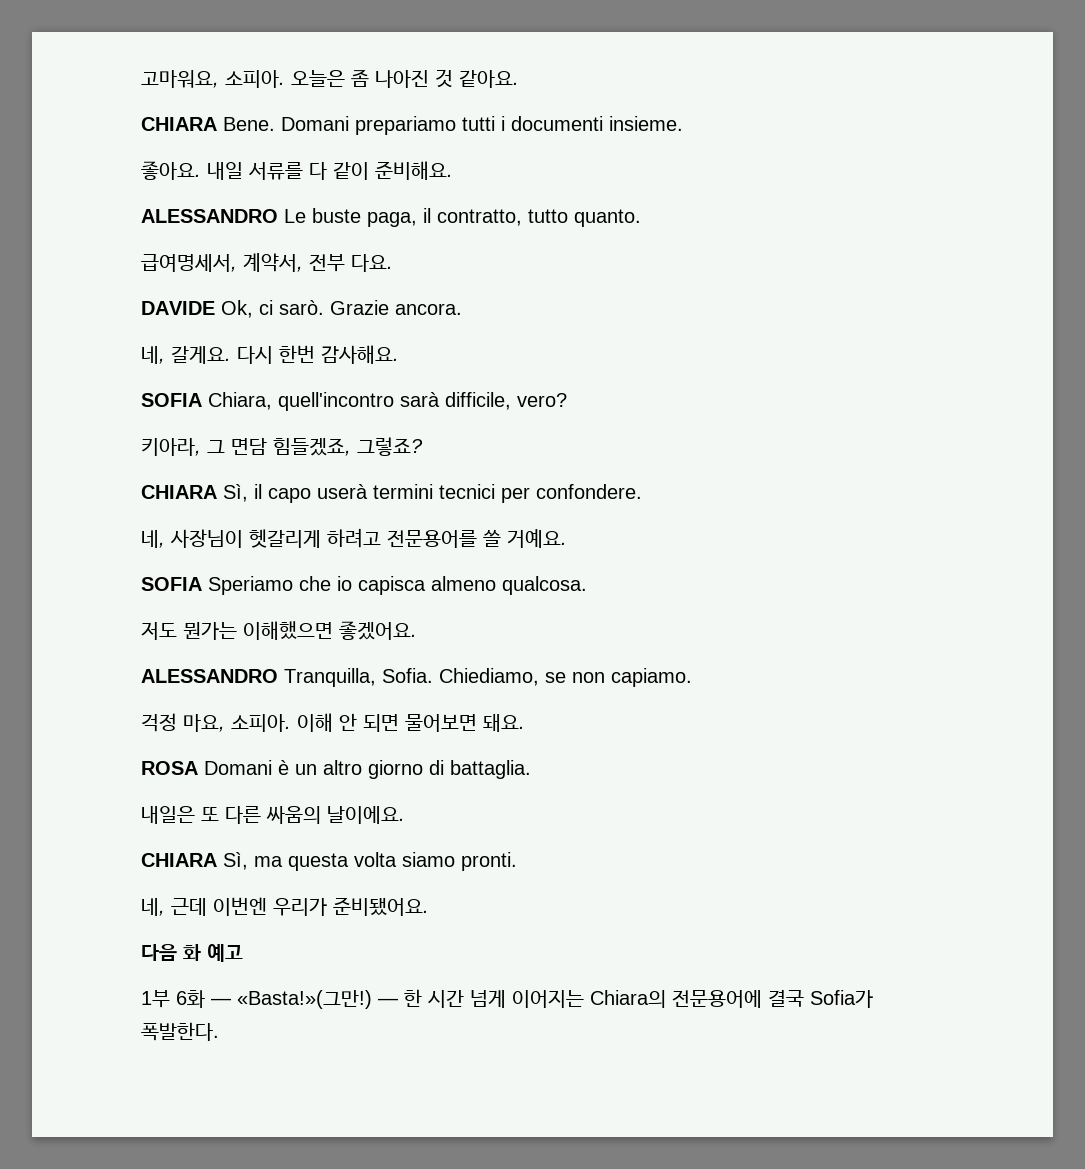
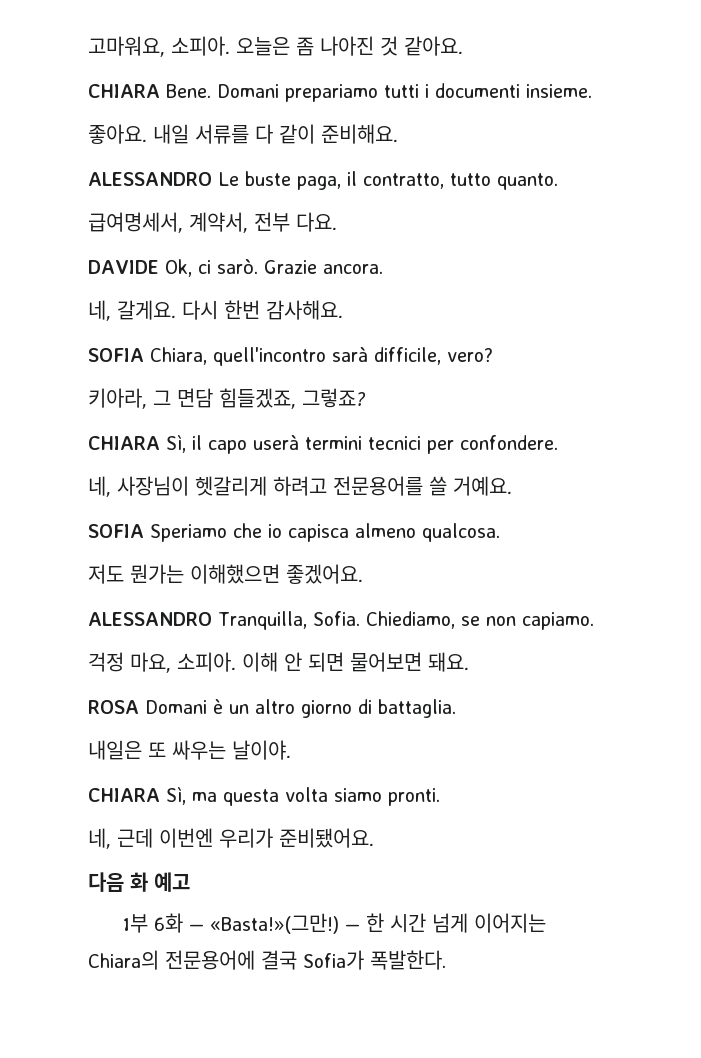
- 내일은 또 다른 싸움의 날이에요.
+ 내일은 또 싸우는 날이야.

